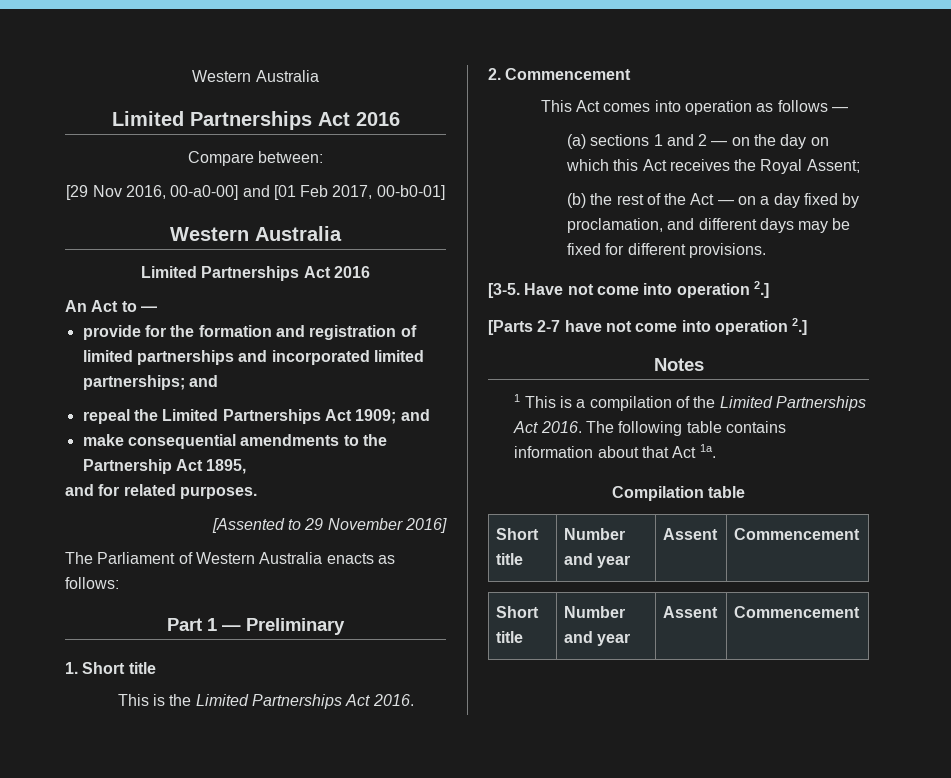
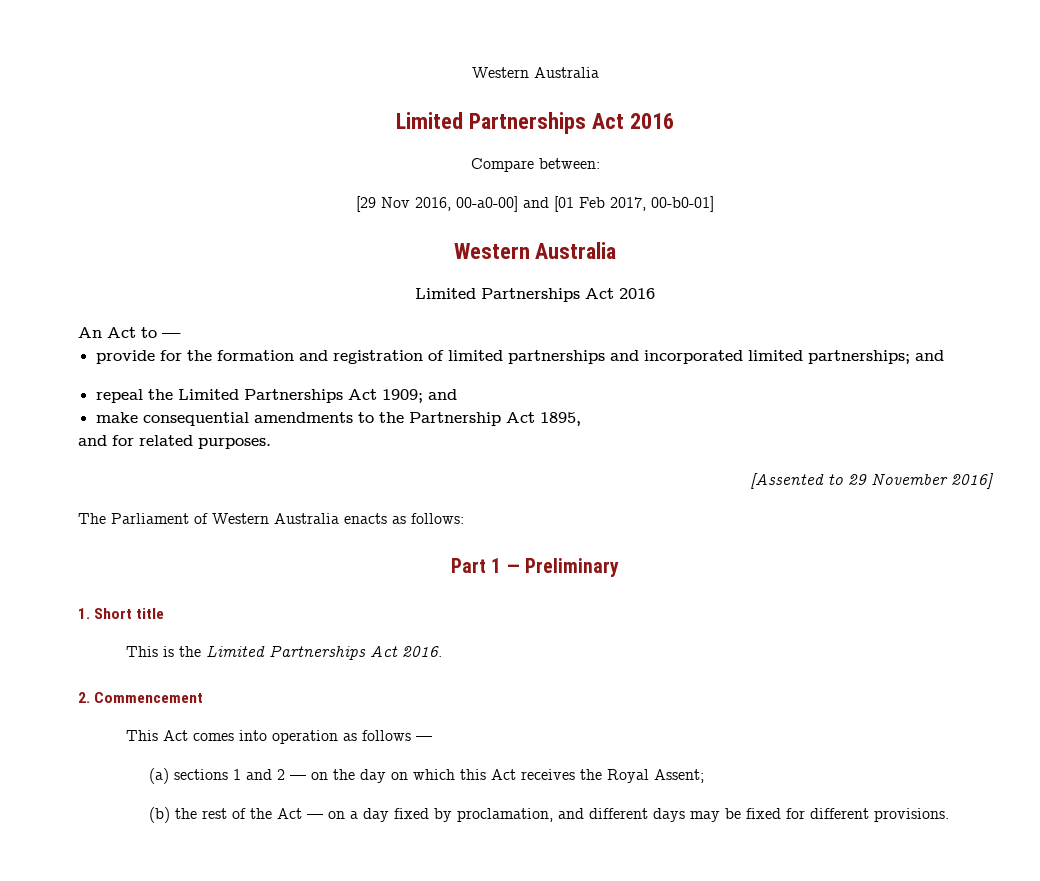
- [3-5. Have not come into operation 2.]
- [Parts 2-7 have not come into operation 2.]
- Notes
- 1 This is a compilation of the Limited Partnerships Act 2016. The following table contains information about that Act 1a.
- Compilation table
- Short title | Number and year | Assent | Commencement
- Short title | Number and year | Assent | Commencement

